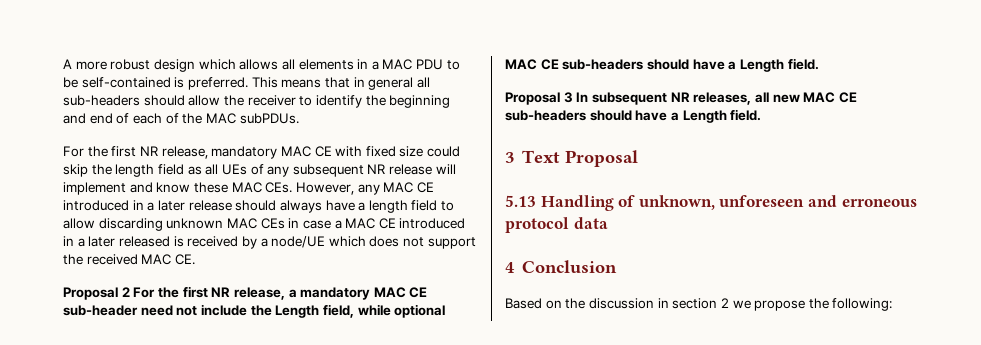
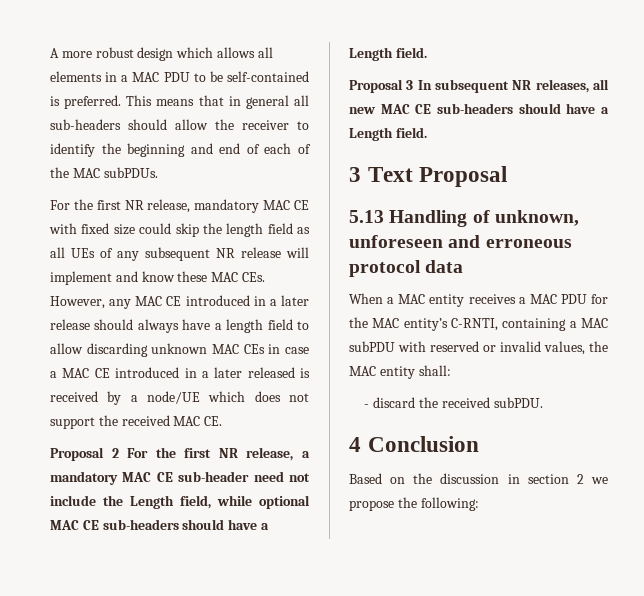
+ When a MAC entity receives a MAC PDU for the MAC entity’s C-RNTI, containing a MAC subPDU with reserved or invalid values, the MAC entity shall:
+ - discard the received subPDU.

